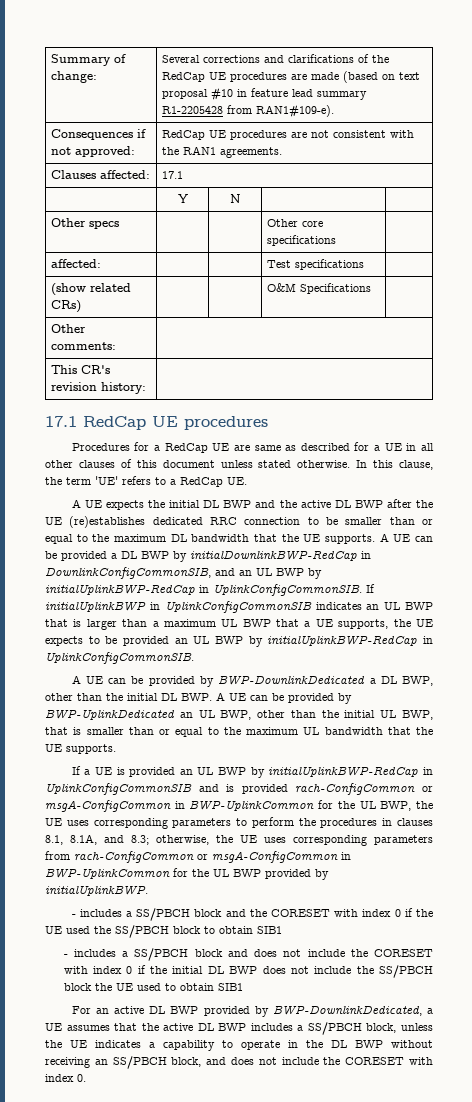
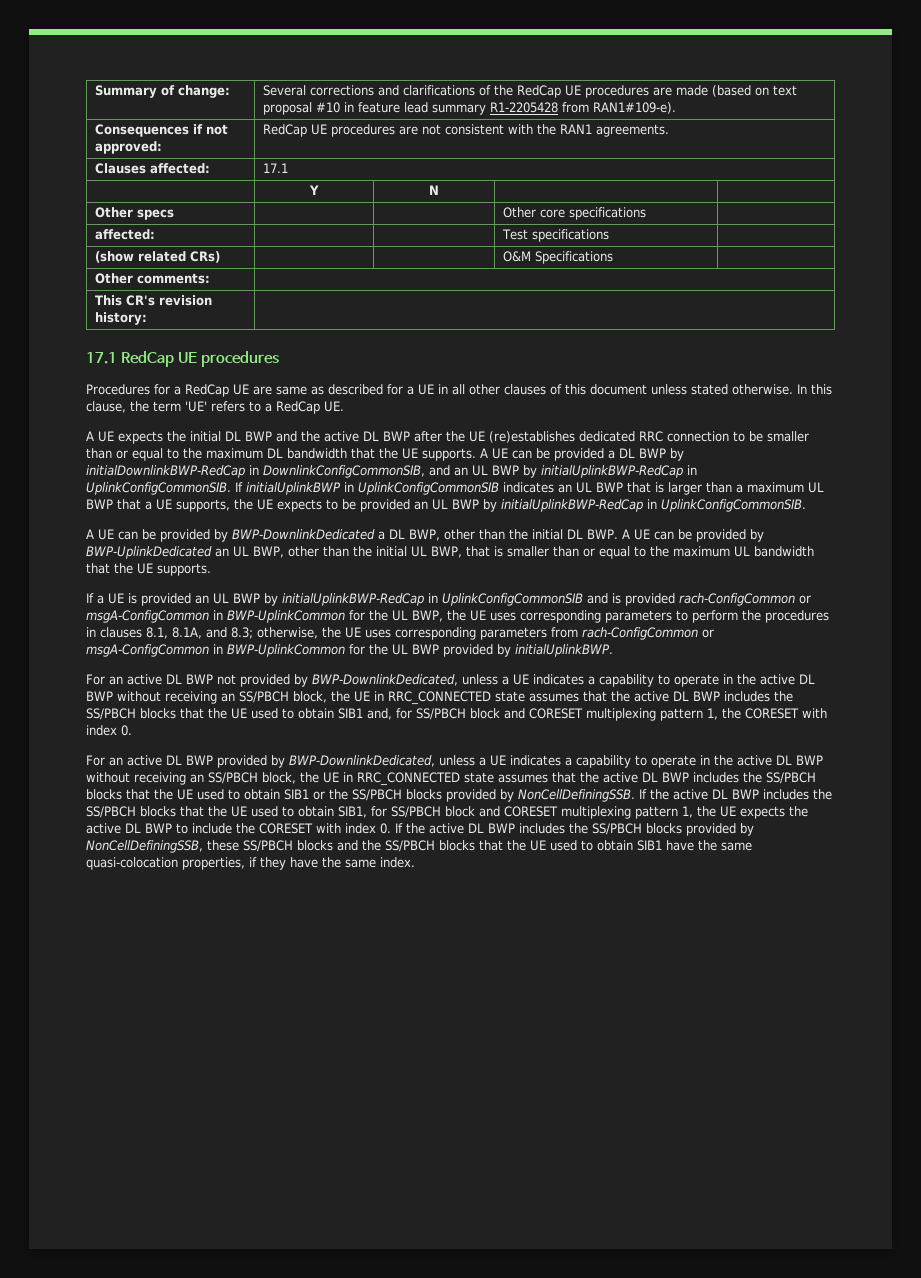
- - includes a SS/PBCH block and the CORESET with index 0 if the UE used the SS/PBCH block to obtain SIB1
- - includes a SS/PBCH block and does not include the CORESET with index 0 if the initial DL BWP does not include the SS/PBCH block the UE used to obtain SIB1
+ For an active DL BWP not provided by BWP-DownlinkDedicated, unless a UE indicates a capability to operate in the active DL BWP without receiving an SS/PBCH block, the UE in RRC_CONNECTED state assumes that the active DL BWP includes the SS/PBCH blocks that the UE used to obtain SIB1 and, for SS/PBCH block and CORESET multiplexing pattern 1, the CORESET with index 0.
- For an active DL BWP provided by BWP-DownlinkDedicated, a UE assumes that the active DL BWP includes a SS/PBCH block, unless the UE indicates a capability to operate in the DL BWP without receiving an SS/PBCH block, and does not include the CORESET with index 0.
+ For an active DL BWP provided by BWP-DownlinkDedicated, unless a UE indicates a capability to operate in the active DL BWP without receiving an SS/PBCH block, the UE in RRC_CONNECTED state assumes that the active DL BWP includes the SS/PBCH blocks that the UE used to obtain SIB1 or the SS/PBCH blocks provided by NonCellDefiningSSB. If the active DL BWP includes the SS/PBCH blocks that the UE used to obtain SIB1, for SS/PBCH block and CORESET multiplexing pattern 1, the UE expects the active DL BWP to include the CORESET with index 0. If the active DL BWP includes the SS/PBCH blocks provided by NonCellDefiningSSB, these SS/PBCH blocks and the SS/PBCH blocks that the UE used to obtain SIB1 have the same quasi-colocation properties, if they have the same index.

